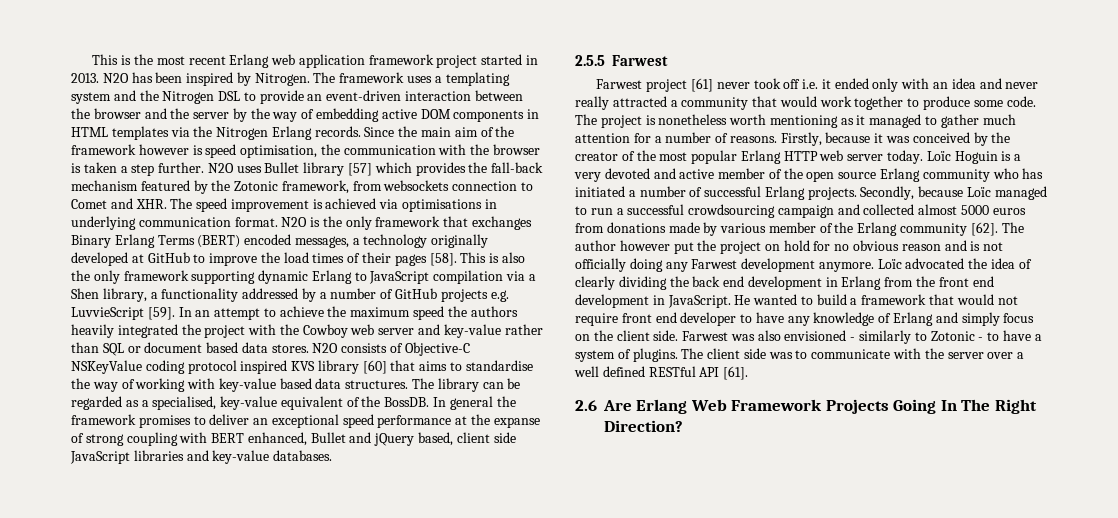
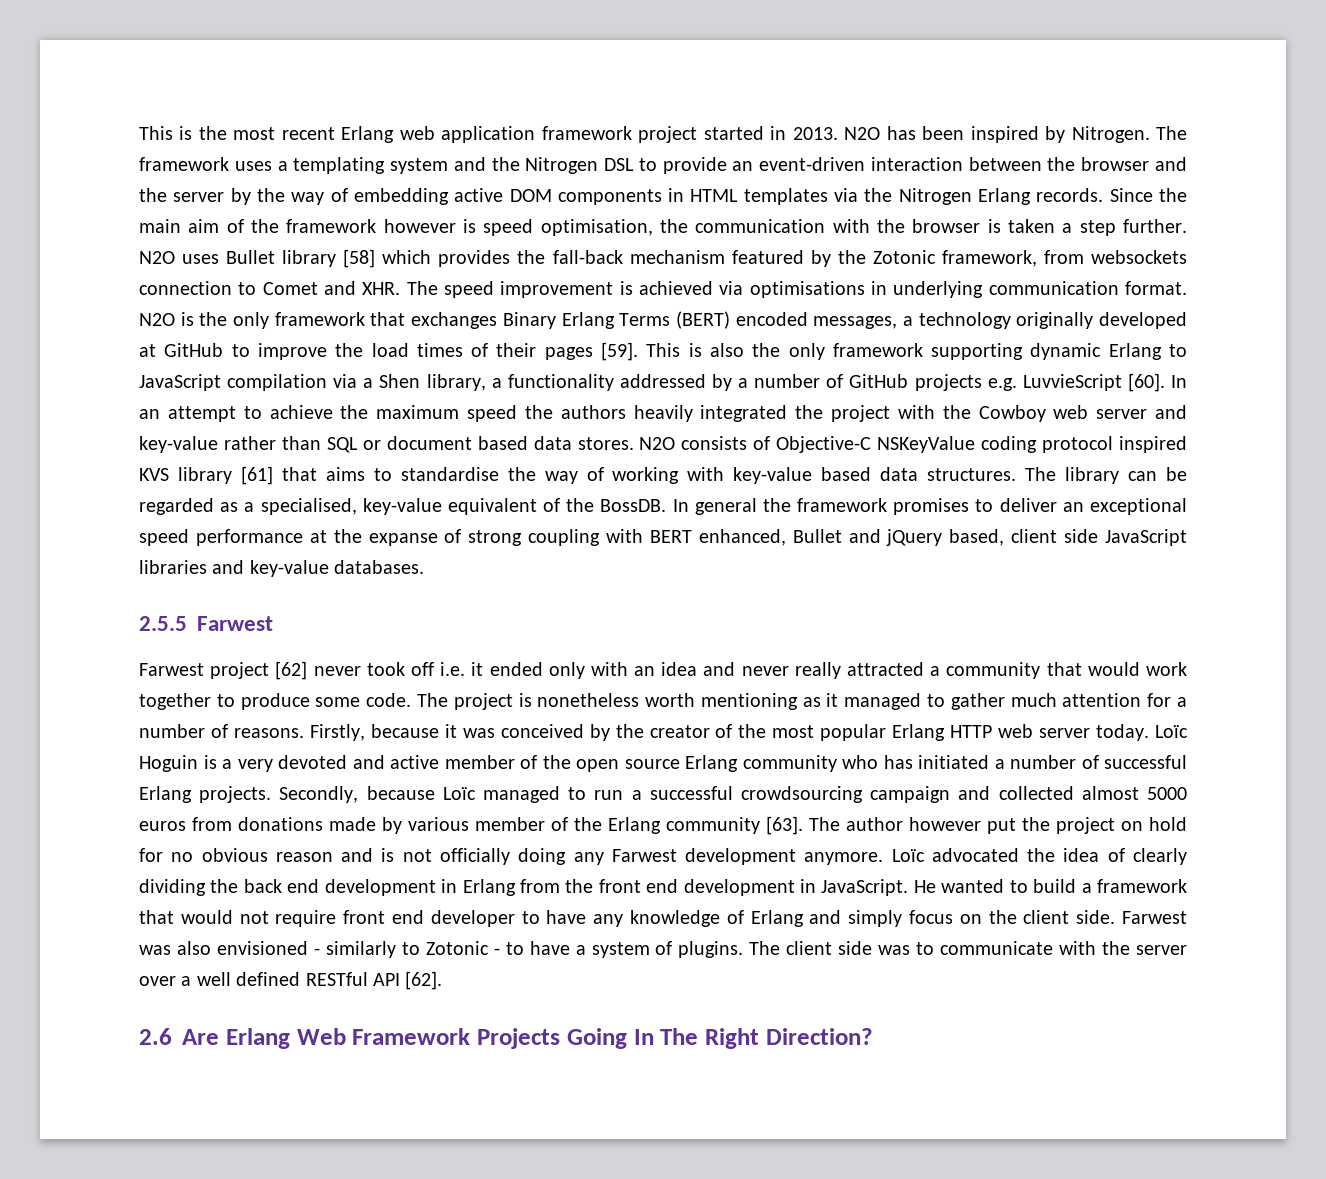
- N2O uses Bullet library [57] which provides the fall-back mechanism featured by the Zotonic framework, from websockets connection to Comet and XHR. The speed improvement is achieved via optimisations in underlying communication format.
+ N2O uses Bullet library [58] which provides the fall-back mechanism featured by the Zotonic framework, from websockets connection to Comet and XHR. The speed improvement is achieved via optimisations in underlying communication format.
- N2O is the only framework that exchanges Binary Erlang Terms (BERT) encoded messages, a technology originally developed at GitHub to improve the load times of their pages [58].
+ N2O is the only framework that exchanges Binary Erlang Terms (BERT) encoded messages, a technology originally developed at GitHub to improve the load times of their pages [59].
- This is also the only framework supporting dynamic Erlang to JavaScript compilation via a Shen library, a functionality addressed by a number of GitHub projects e.g. LuvvieScript [59].
+ This is also the only framework supporting dynamic Erlang to JavaScript compilation via a Shen library, a functionality addressed by a number of GitHub projects e.g. LuvvieScript [60].
- N2O consists of Objective-C NSKeyValue coding protocol inspired KVS library [60] that aims to standardise the way of working with key-value based data structures.
+ N2O consists of Objective-C NSKeyValue coding protocol inspired KVS library [61] that aims to standardise the way of working with key-value based data structures.
- Farwest project [61] never took off i.e. it ended only with an idea and never really attracted a community that would work together to produce some code.
+ Farwest project [62] never took off i.e. it ended only with an idea and never really attracted a community that would work together to produce some code.
- Secondly, because Loïc managed to run a successful crowdsourcing campaign and collected almost 5000 euros from donations made by various member of the Erlang community [62].
+ Secondly, because Loïc managed to run a successful crowdsourcing campaign and collected almost 5000 euros from donations made by various member of the Erlang community [63].
- The client side was to communicate with the server over a well defined RESTful API [61].
+ The client side was to communicate with the server over a well defined RESTful API [62].

